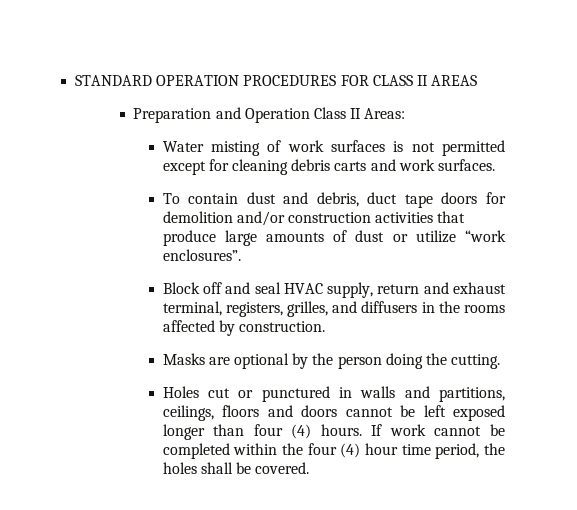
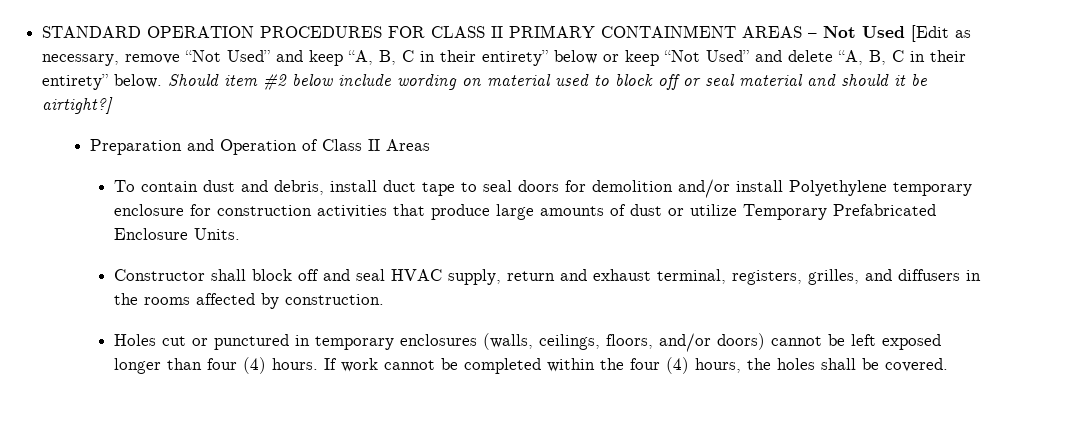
- STANDARD OPERATION PROCEDURES FOR CLASS II AREAS
+ STANDARD OPERATION PROCEDURES FOR CLASS II PRIMARY CONTAINMENT AREAS – Not Used [Edit as necessary, remove “Not Used” and keep “A, B, C in their entirety” below or keep “Not Used” and delete “A, B, C in their entirety” below. Should item #2 below include wording on material used to block off or seal material and should it be airtight?]
- Preparation and Operation Class II Areas:
- Water misting of work surfaces is not permitted except for cleaning debris carts and work surfaces.
+ Preparation and Operation of Class II Areas
- To contain dust and debris, duct tape doors for demolition and/or construction activities that produce large amounts of dust or utilize “work enclosures”.
- Block off and seal HVAC supply, return and exhaust terminal, registers, grilles, and diffusers in the rooms affected by construction.
+ To contain dust and debris, install duct tape to seal doors for demolition and/or install Polyethylene temporary enclosure for construction activities that produce large amounts of dust or utilize Temporary Prefabricated Enclosure Units.
+ Constructor shall block off and seal HVAC supply, return and exhaust terminal, registers, grilles, and diffusers in the rooms affected by construction.
- Masks are optional by the person doing the cutting.
- Holes cut or punctured in walls and partitions, ceilings, floors and doors cannot be left exposed longer than four (4) hours.
+ Holes cut or punctured in temporary enclosures (walls, ceilings, floors, and/or doors) cannot be left exposed longer than four (4) hours.
- If work cannot be completed within the four (4) hour time period, the holes shall be covered.
+ If work cannot be completed within the four (4) hours, the holes shall be covered.

